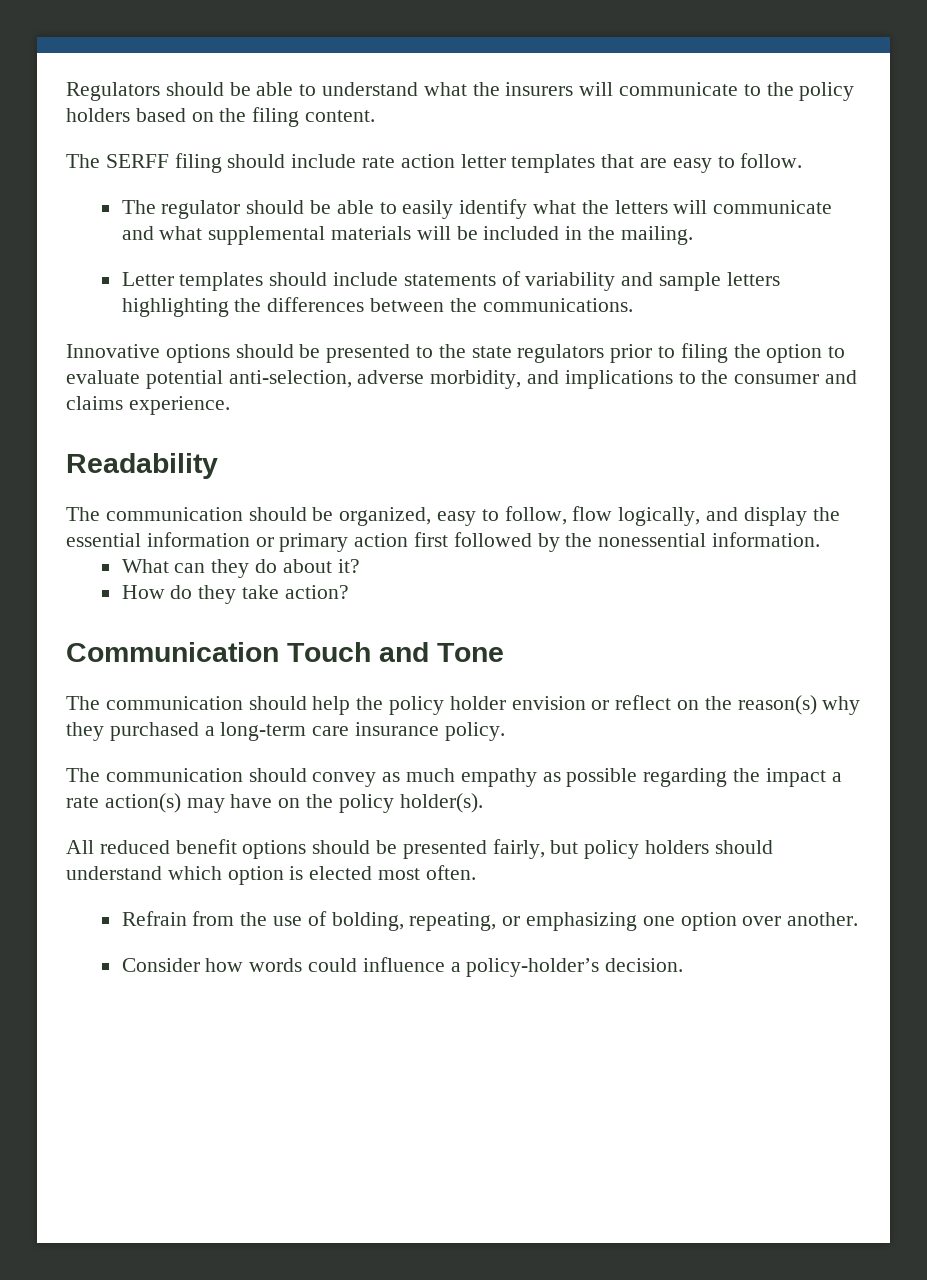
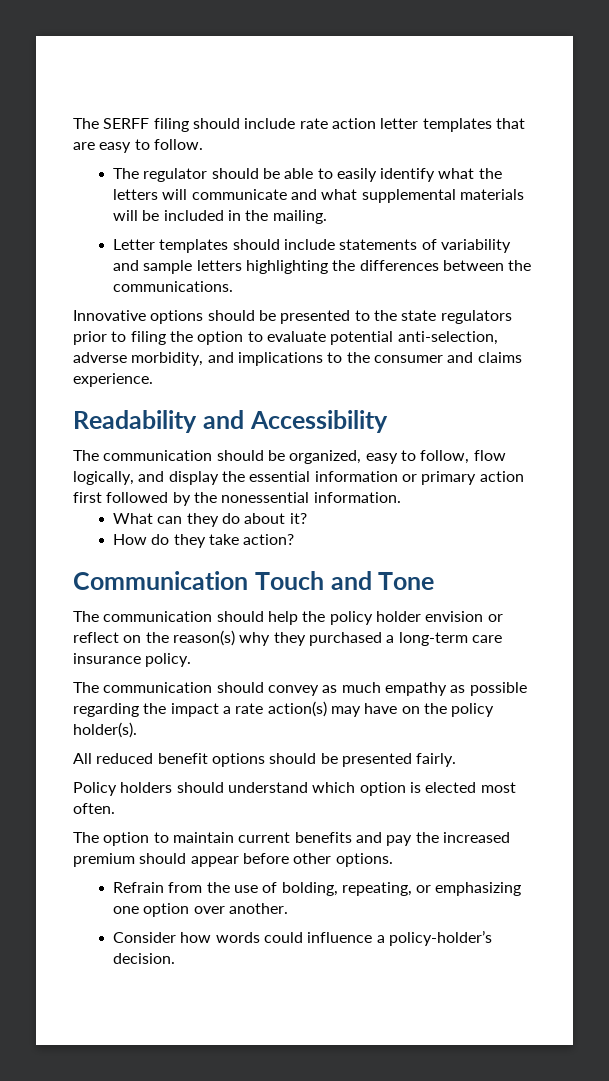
- Regulators should be able to understand what the insurers will communicate to the policy holders based on the filing content.
- Readability
+ Readability and Accessibility
- All reduced benefit options should be presented fairly, but policy holders should understand which option is elected most often.
+ All reduced benefit options should be presented fairly.
+ Policy holders should understand which option is elected most often.
+ The option to maintain current benefits and pay the increased premium should appear before other options.

